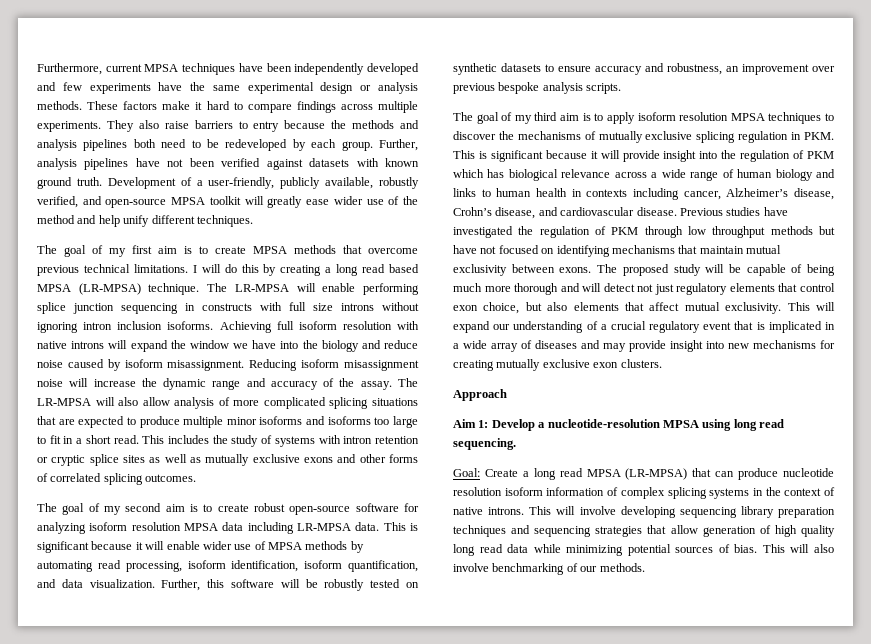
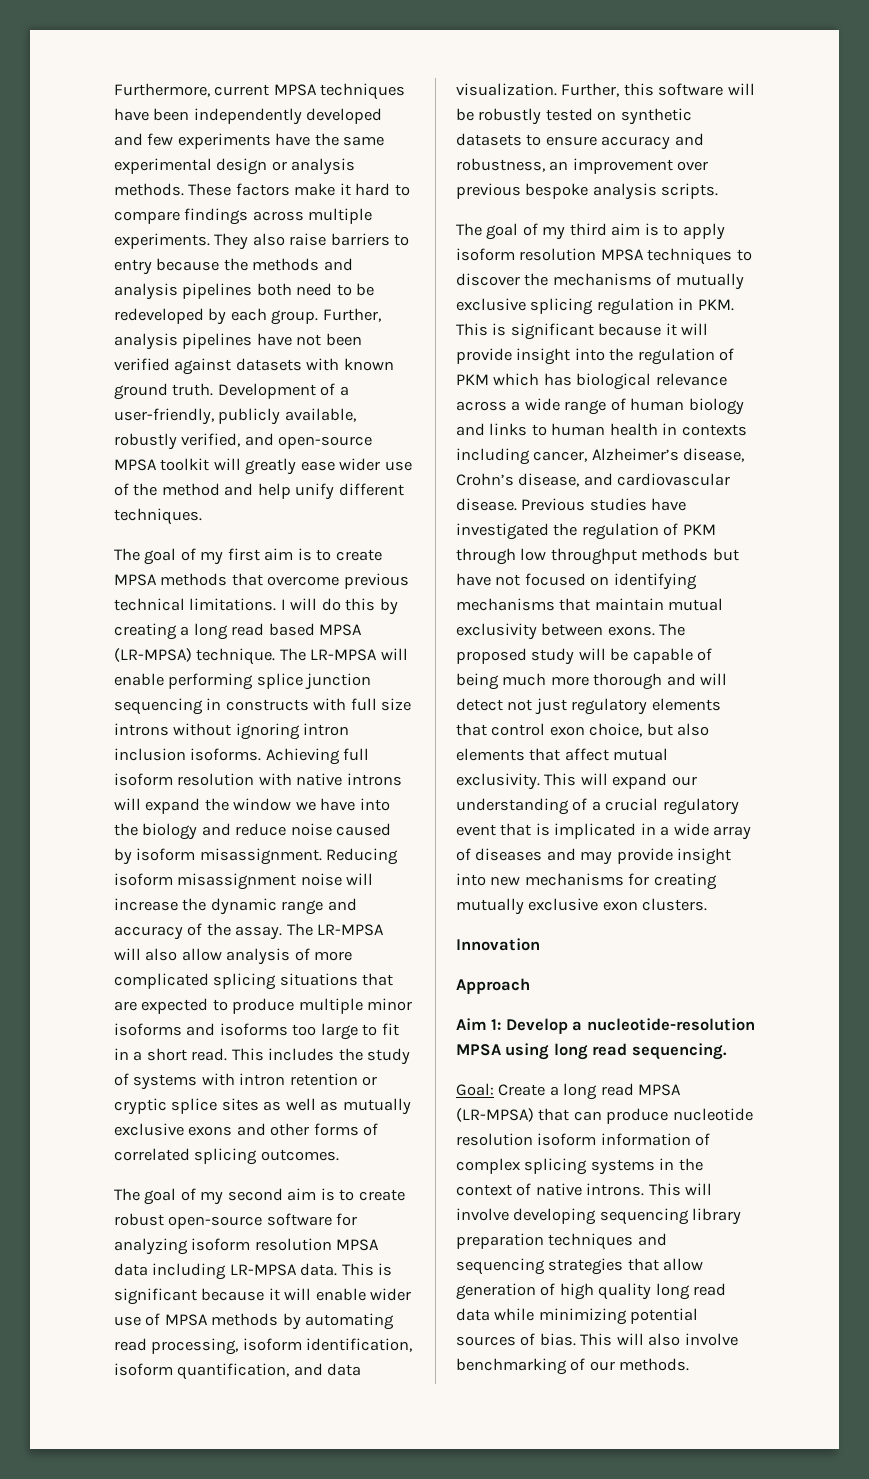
+ Innovation

